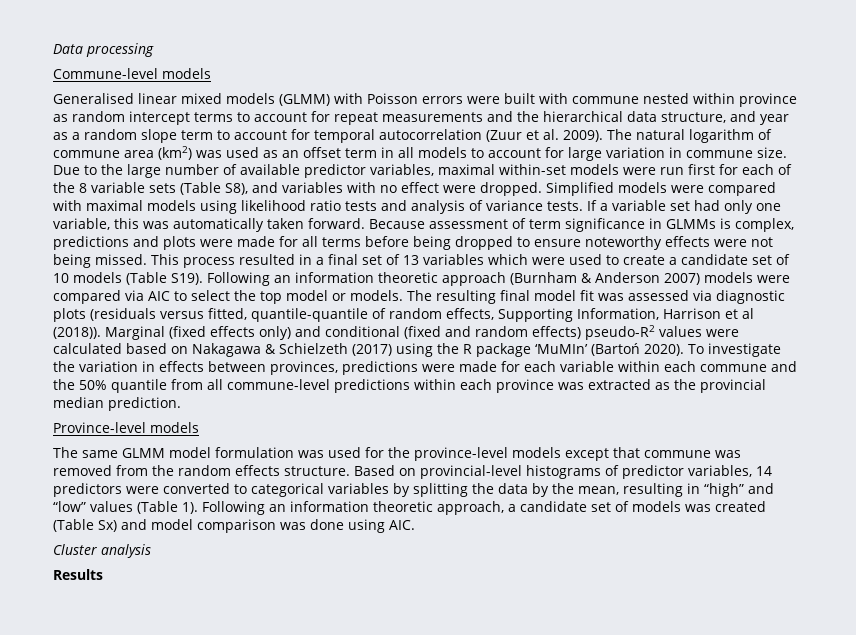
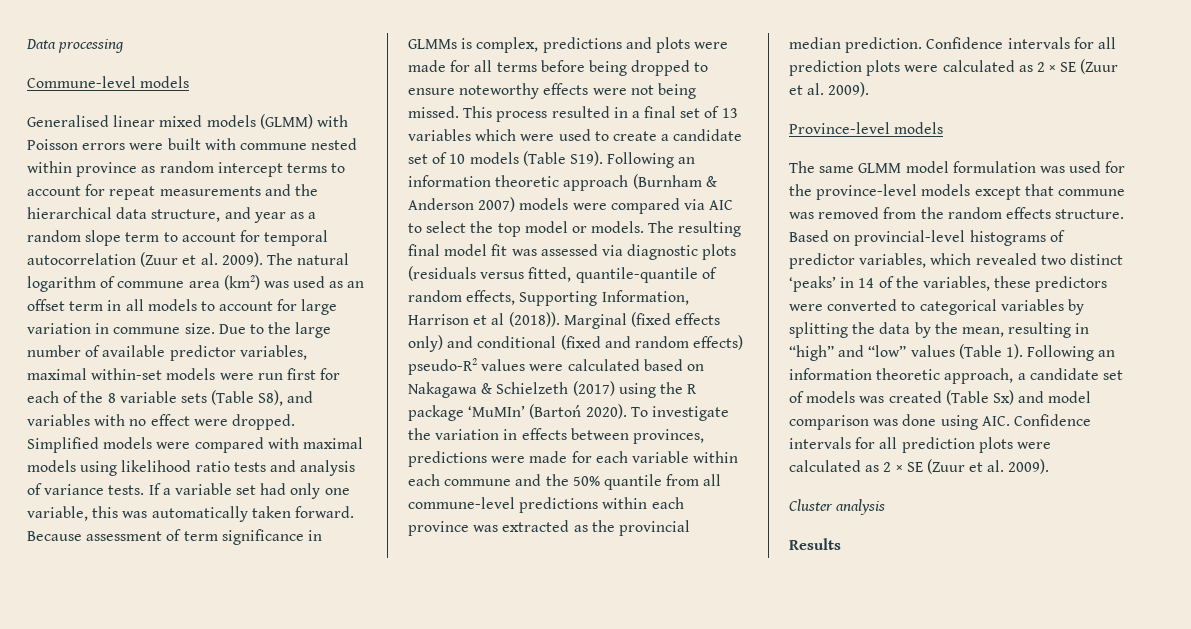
- To investigate the variation in effects between provinces, predictions were made for each variable within each commune and the 50% quantile from all commune-level predictions within each province was extracted as the provincial median prediction.
+ To investigate the variation in effects between provinces, predictions were made for each variable within each commune and the 50% quantile from all commune-level predictions within each province was extracted as the provincial median prediction. Confidence intervals for all prediction plots were calculated as 2 × SE (Zuur et al. 2009).
- Based on provincial-level histograms of predictor variables, 14 predictors were converted to categorical variables by splitting the data by the mean, resulting in “high” and “low” values (Table 1).
+ Based on provincial-level histograms of predictor variables, which revealed two distinct ‘peaks’ in 14 of the variables, these predictors were converted to categorical variables by splitting the data by the mean, resulting in “high” and “low” values (Table 1).
- Following an information theoretic approach, a candidate set of models was created (Table Sx) and model comparison was done using AIC.
+ Following an information theoretic approach, a candidate set of models was created (Table Sx) and model comparison was done using AIC. Confidence intervals for all prediction plots were calculated as 2 × SE (Zuur et al. 2009).

